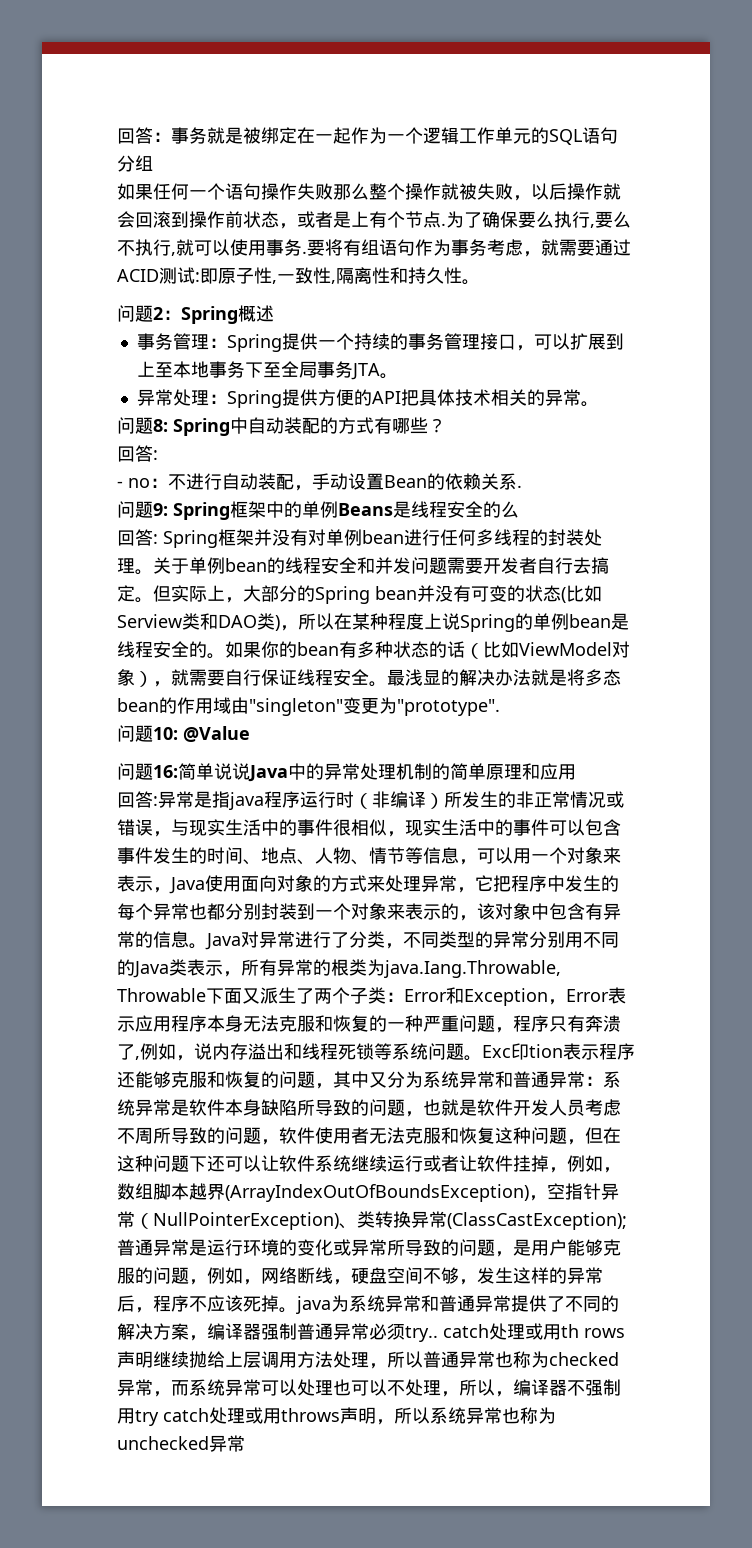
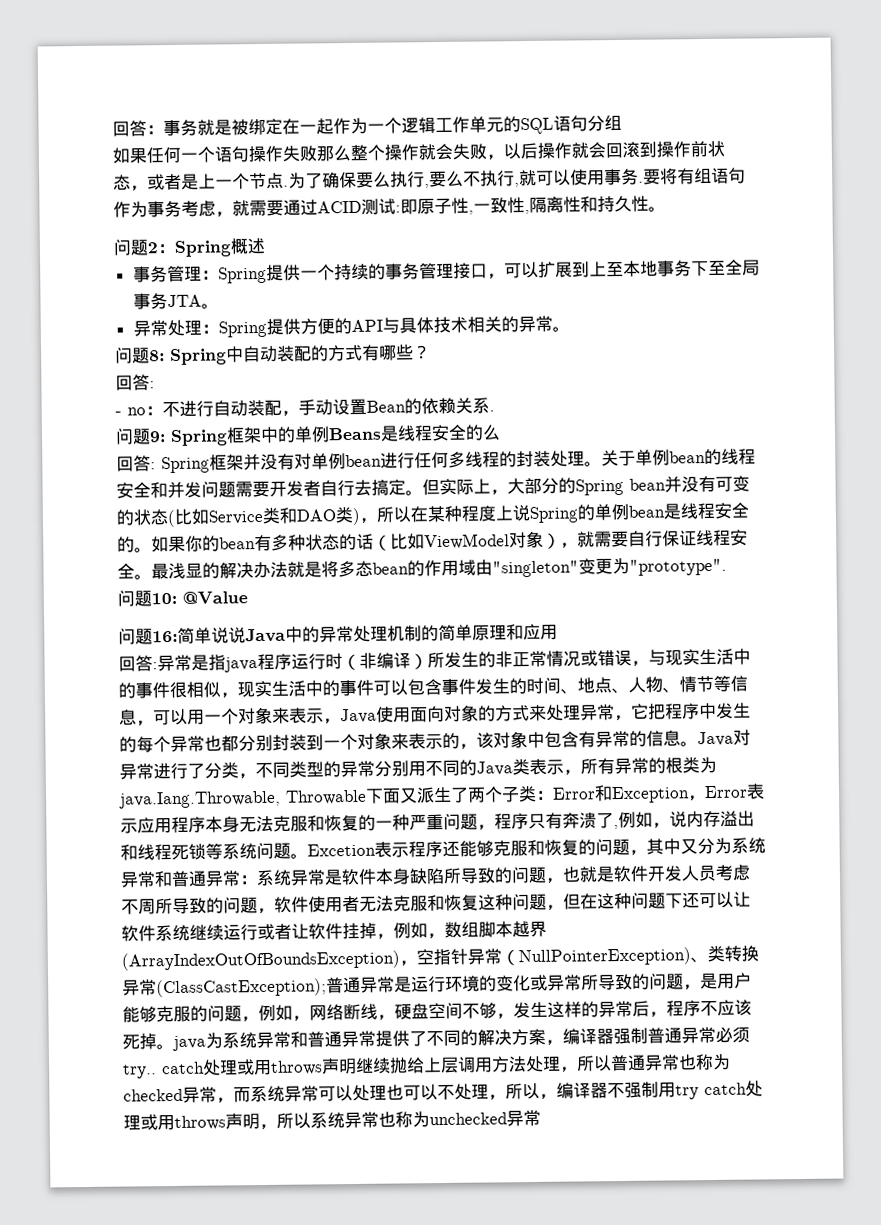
- 如果任何一个语句操作失败那么整个操作就被失败，以后操作就会回滚到操作前状态，或者是上有个节点.
+ 如果任何一个语句操作失败那么整个操作就会失败，以后操作就会回滚到操作前状态，或者是上一个节点.
- 异常处理：Spring提供方便的API把具体技术相关的异常。
+ 异常处理：Spring提供方便的API与具体技术相关的异常。
- 但实际上，大部分的Spring bean并没有可变的状态(比如Serview类和DAO类)，所以在某种程度上说Spring的单例bean是线程安全的。
+ 但实际上，大部分的Spring bean并没有可变的状态(比如Service类和DAO类)，所以在某种程度上说Spring的单例bean是线程安全的。
- Exc印tion表示程序还能够克服和恢复的问题，其中又分为系统异常和普通异常：
+ Excetion表示程序还能够克服和恢复的问题，其中又分为系统异常和普通异常：
- 普通异常是运行环境的变化或异常所导致的问题，是用户能够克服的问题，例如，网络断线，硬盘空间不够，发生这样的异常后，程序不应该死掉。java为系统异常和普通异常提供了不同的解决方案，编译器强制普通异常必须try.. catch处理或用th rows声明继续抛给上层调用方法处理，所以普通异常也称为checked异常，而系统异常可以处理也可以不处理，所以，编译器不强制用try catch处理或用throws声明，所以系统异常也称为unchecked异常
+ 普通异常是运行环境的变化或异常所导致的问题，是用户能够克服的问题，例如，网络断线，硬盘空间不够，发生这样的异常后，程序不应该死掉。java为系统异常和普通异常提供了不同的解决方案，编译器强制普通异常必须try.. catch处理或用throws声明继续抛给上层调用方法处理，所以普通异常也称为checked异常，而系统异常可以处理也可以不处理，所以，编译器不强制用try catch处理或用throws声明，所以系统异常也称为unchecked异常

